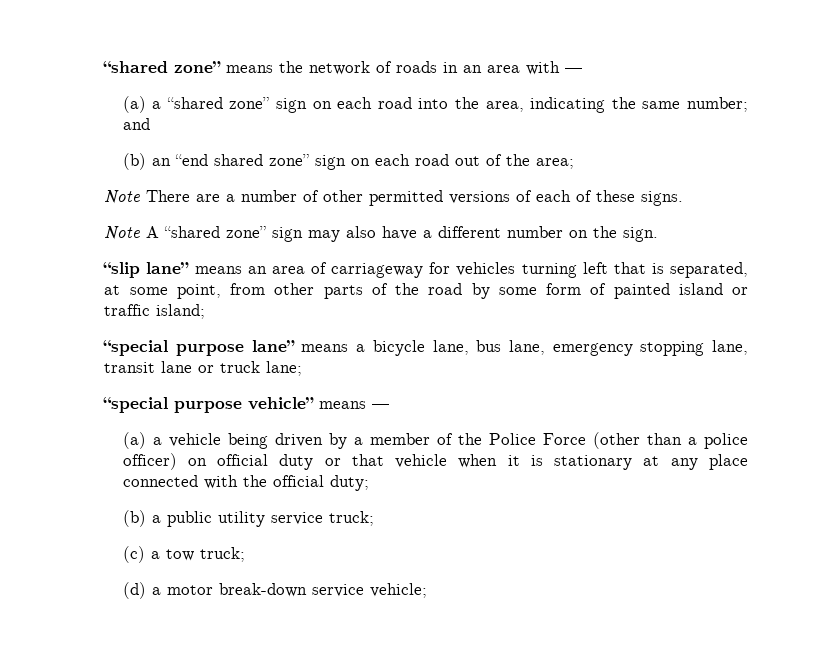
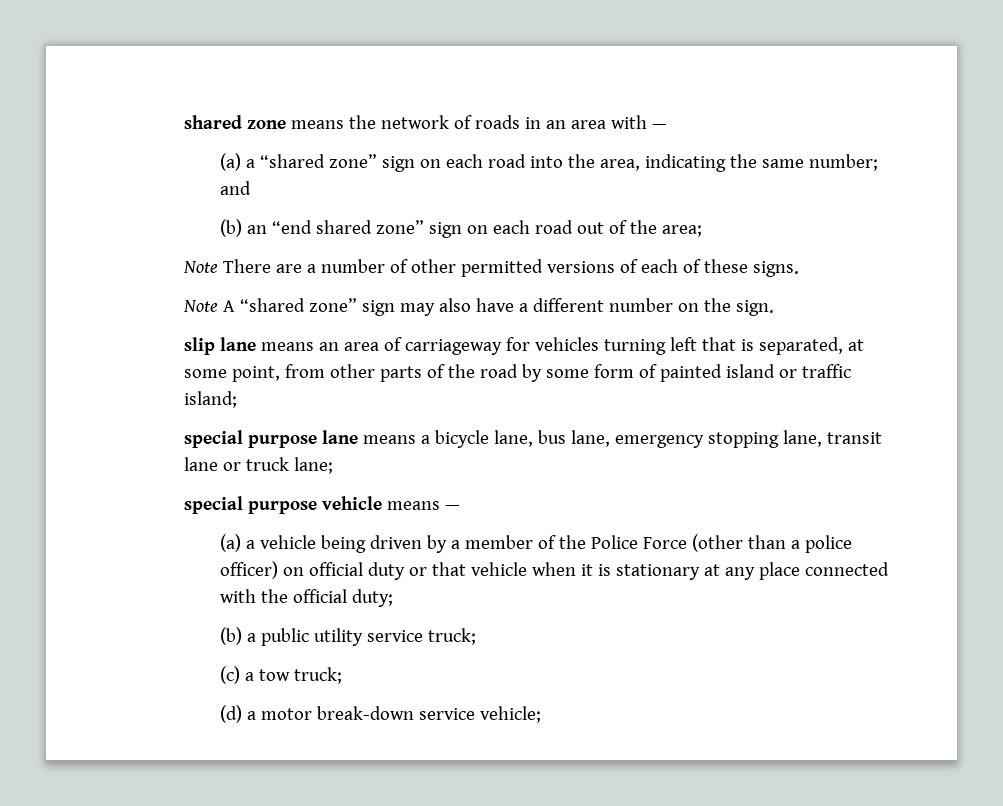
- “shared zone” means the network of roads in an area with —
+ shared zone means the network of roads in an area with —
- “slip lane” means an area of carriageway for vehicles turning left that is separated, at some point, from other parts of the road by some form of painted island or traffic island;
+ slip lane means an area of carriageway for vehicles turning left that is separated, at some point, from other parts of the road by some form of painted island or traffic island;
- “special purpose lane” means a bicycle lane, bus lane, emergency stopping lane, transit lane or truck lane;
+ special purpose lane means a bicycle lane, bus lane, emergency stopping lane, transit lane or truck lane;
- “special purpose vehicle” means —
+ special purpose vehicle means —

